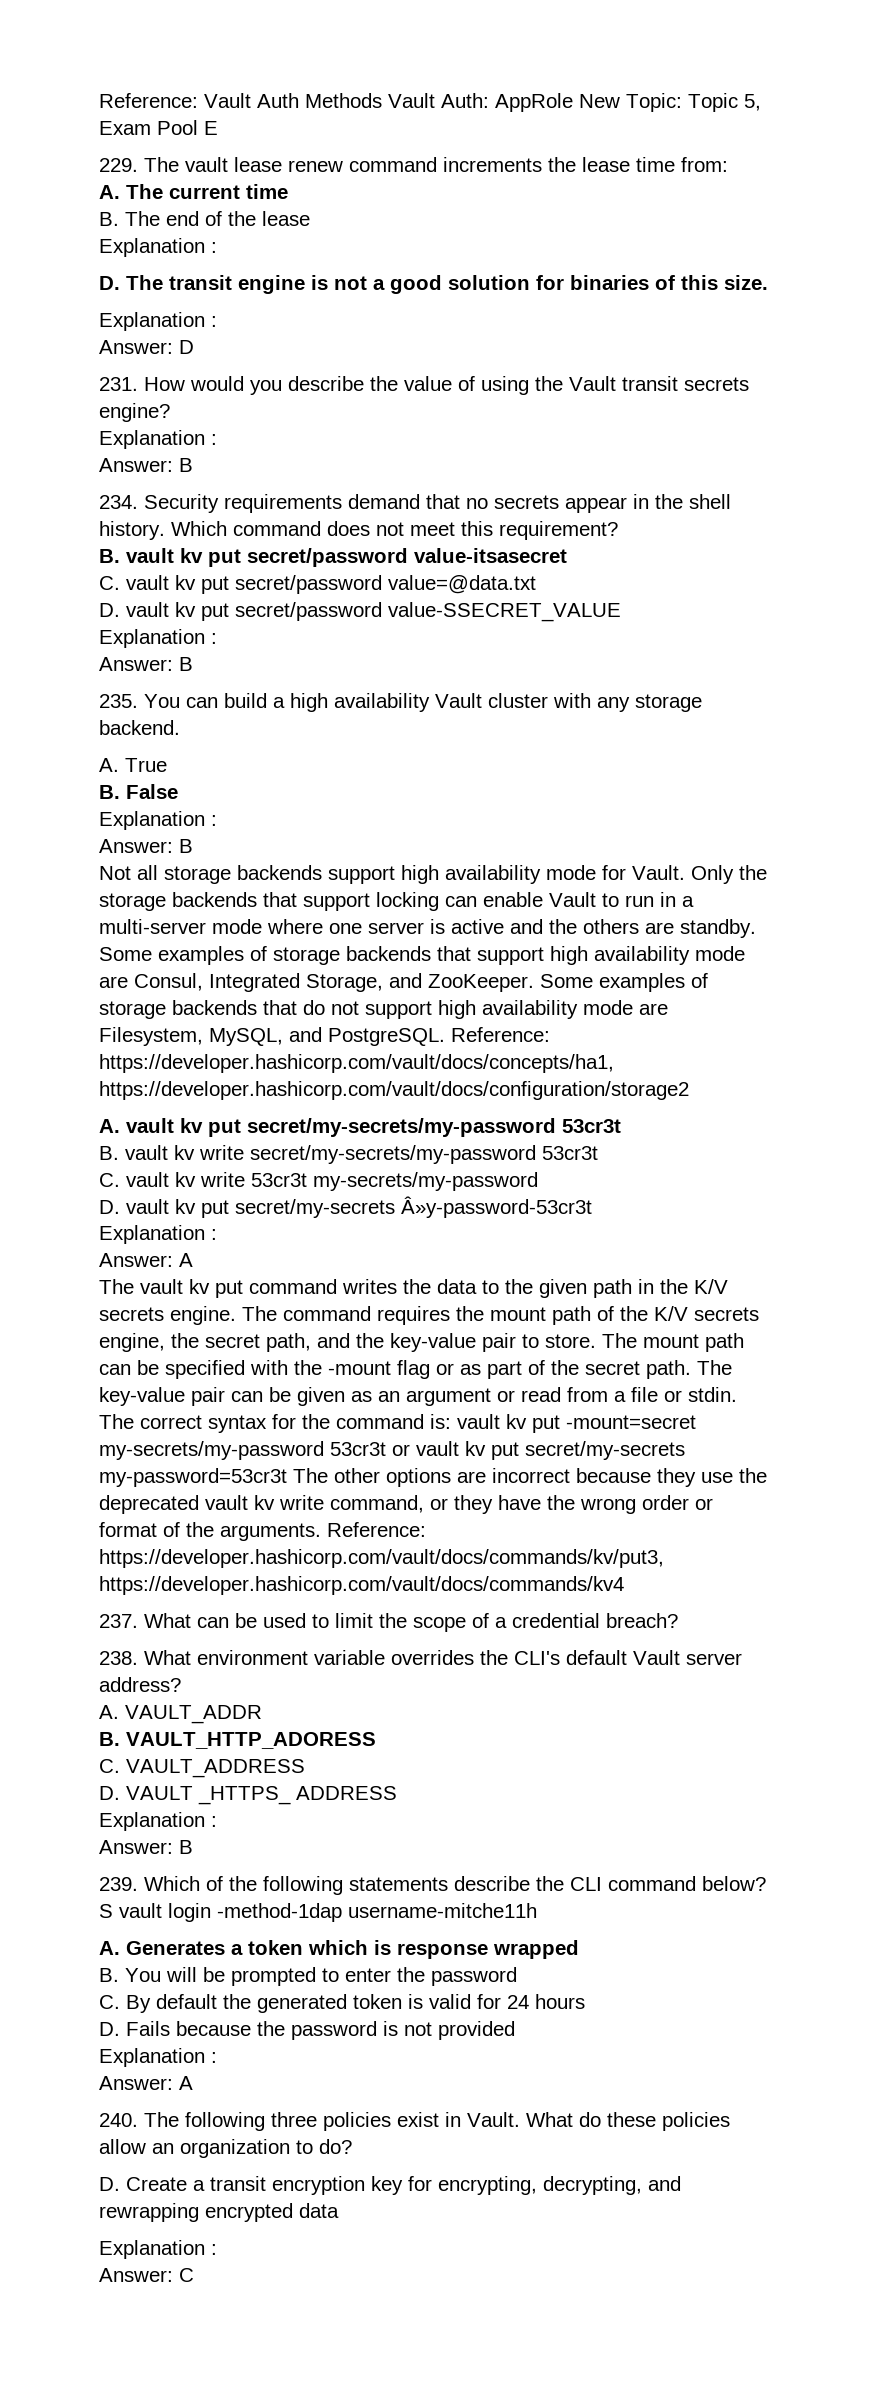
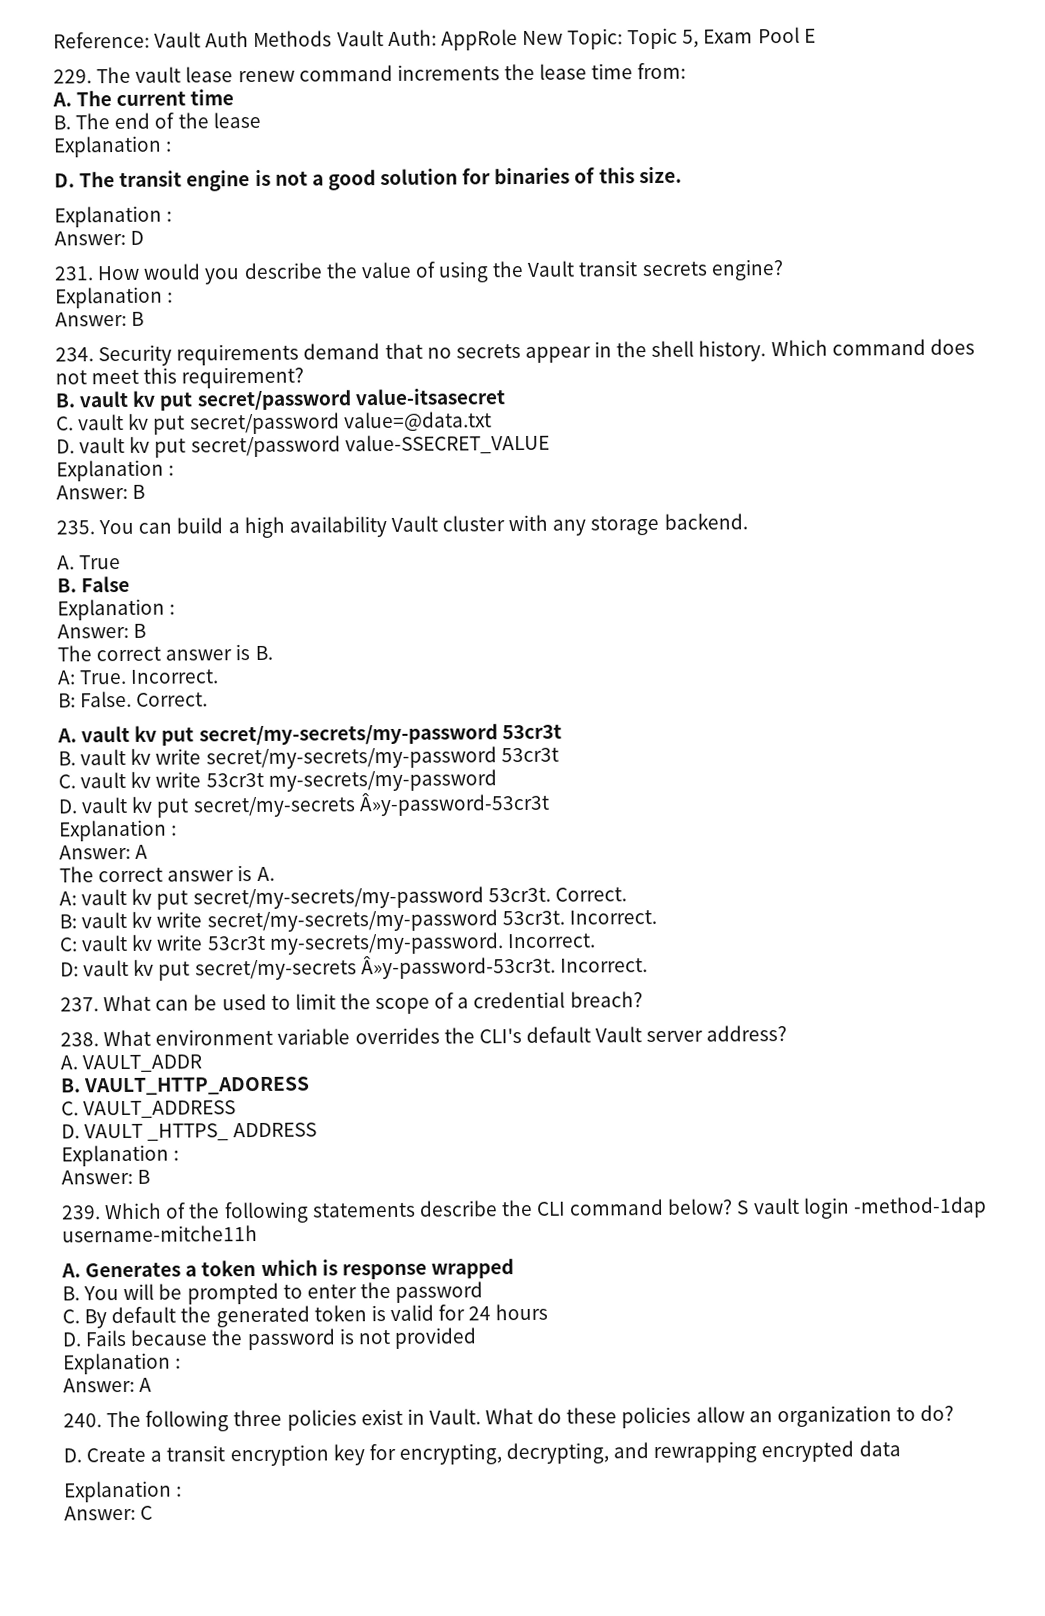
- Not all storage backends support high availability mode for Vault. Only the storage backends that support locking can enable Vault to run in a multi-server mode where one server is active and the others are standby. Some examples of storage backends that support high availability mode are Consul, Integrated Storage, and ZooKeeper. Some examples of storage backends that do not support high availability mode are Filesystem, MySQL, and PostgreSQL. Reference: https://developer.hashicorp.com/vault/docs/concepts/ha1, https://developer.hashicorp.com/vault/docs/configuration/storage2
+ The correct answer is B.
+ A: True. Incorrect.
+ B: False. Correct.
- The vault kv put command writes the data to the given path in the K/V secrets engine. The command requires the mount path of the K/V secrets engine, the secret path, and the key-value pair to store. The mount path can be specified with the -mount flag or as part of the secret path. The key-value pair can be given as an argument or read from a file or stdin. The correct syntax for the command is: vault kv put -mount=secret my-secrets/my-password 53cr3t or vault kv put secret/my-secrets my-password=53cr3t The other options are incorrect because they use the deprecated vault kv write command, or they have the wrong order or format of the arguments. Reference: https://developer.hashicorp.com/vault/docs/commands/kv/put3, https://developer.hashicorp.com/vault/docs/commands/kv4
+ The correct answer is A.
+ A: vault kv put secret/my-secrets/my-password 53cr3t. Correct.
+ B: vault kv write secret/my-secrets/my-password 53cr3t. Incorrect.
+ C: vault kv write 53cr3t my-secrets/my-password. Incorrect.
+ D: vault kv put secret/my-secrets Â»y-password-53cr3t. Incorrect.

